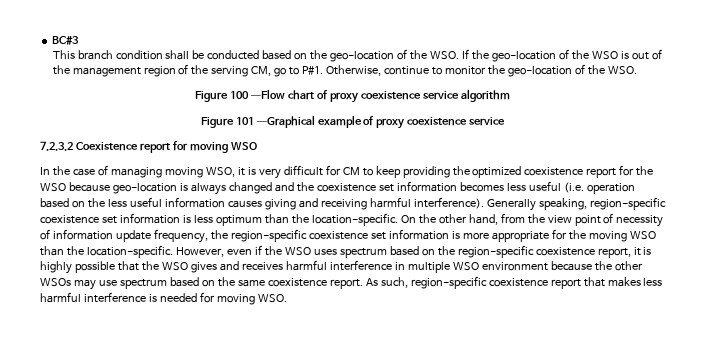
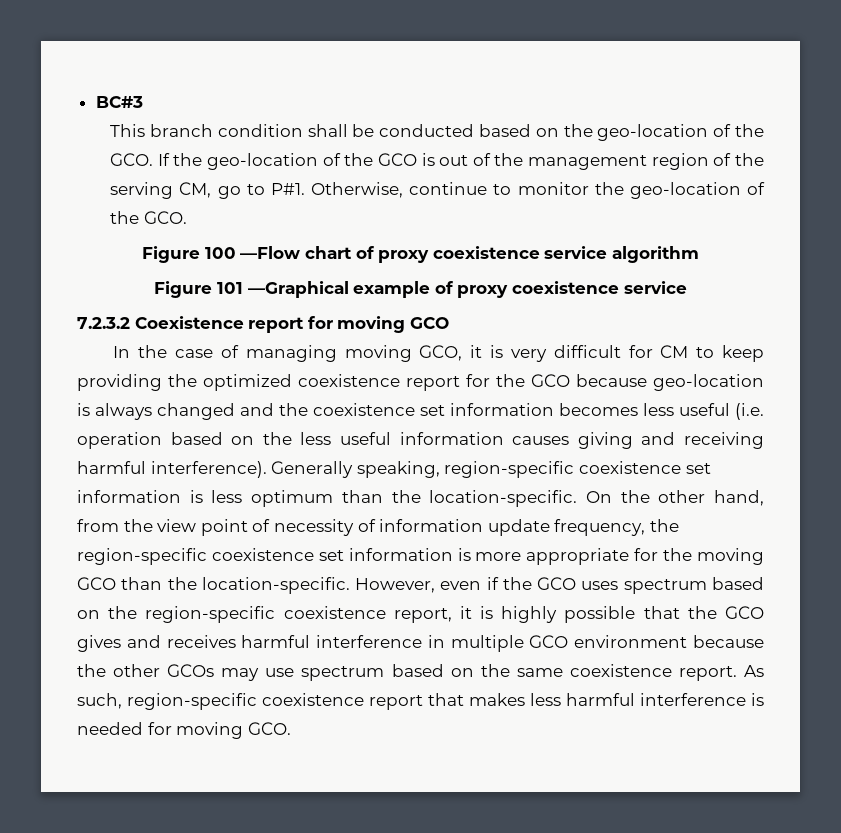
- This branch condition shall be conducted based on the geo-location of the WSO. If the geo-location of the WSO is out of the management region of the serving CM, go to P#1. Otherwise, continue to monitor the geo-location of the WSO.
+ This branch condition shall be conducted based on the geo-location of the GCO. If the geo-location of the GCO is out of the management region of the serving CM, go to P#1. Otherwise, continue to monitor the geo-location of the GCO.
- 7.2.3.2 Coexistence report for moving WSO
+ 7.2.3.2 Coexistence report for moving GCO
- In the case of managing moving WSO, it is very difficult for CM to keep providing the optimized coexistence report for the WSO because geo-location is always changed and the coexistence set information becomes less useful (i.e. operation based on the less useful information causes giving and receiving harmful interference).
+ In the case of managing moving GCO, it is very difficult for CM to keep providing the optimized coexistence report for the GCO because geo-location is always changed and the coexistence set information becomes less useful (i.e. operation based on the less useful information causes giving and receiving harmful interference).
- On the other hand, from the view point of necessity of information update frequency, the region-specific coexistence set information is more appropriate for the moving WSO than the location-specific.
+ On the other hand, from the view point of necessity of information update frequency, the region-specific coexistence set information is more appropriate for the moving GCO than the location-specific.
- However, even if the WSO uses spectrum based on the region-specific coexistence report, it is highly possible that the WSO gives and receives harmful interference in multiple WSO environment because the other WSOs may use spectrum based on the same coexistence report.
+ However, even if the GCO uses spectrum based on the region-specific coexistence report, it is highly possible that the GCO gives and receives harmful interference in multiple GCO environment because the other GCOs may use spectrum based on the same coexistence report.
- As such, region-specific coexistence report that makes less harmful interference is needed for moving WSO.
+ As such, region-specific coexistence report that makes less harmful interference is needed for moving GCO.

